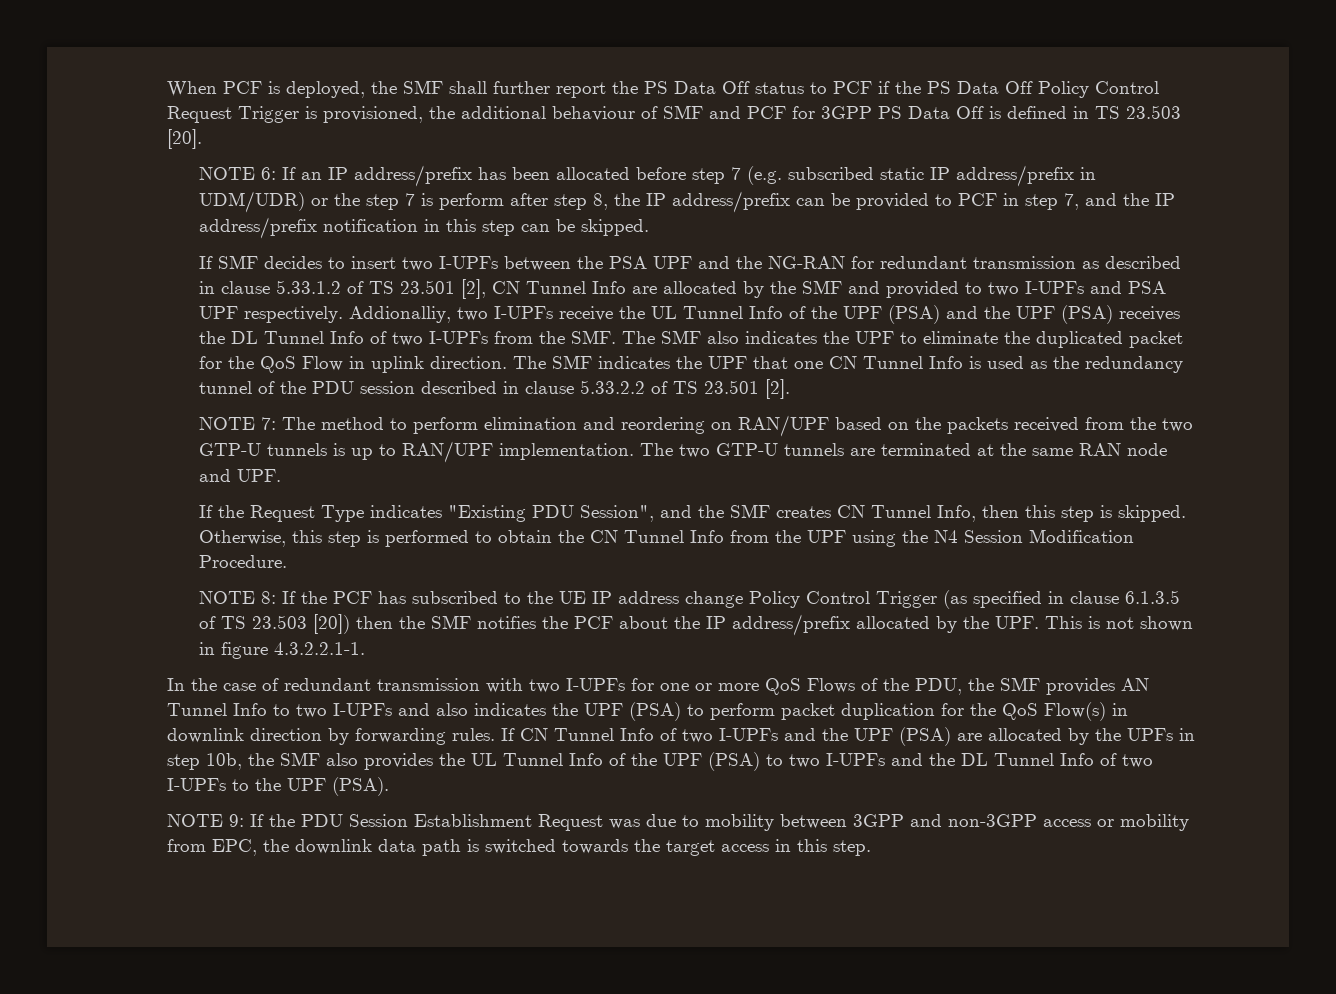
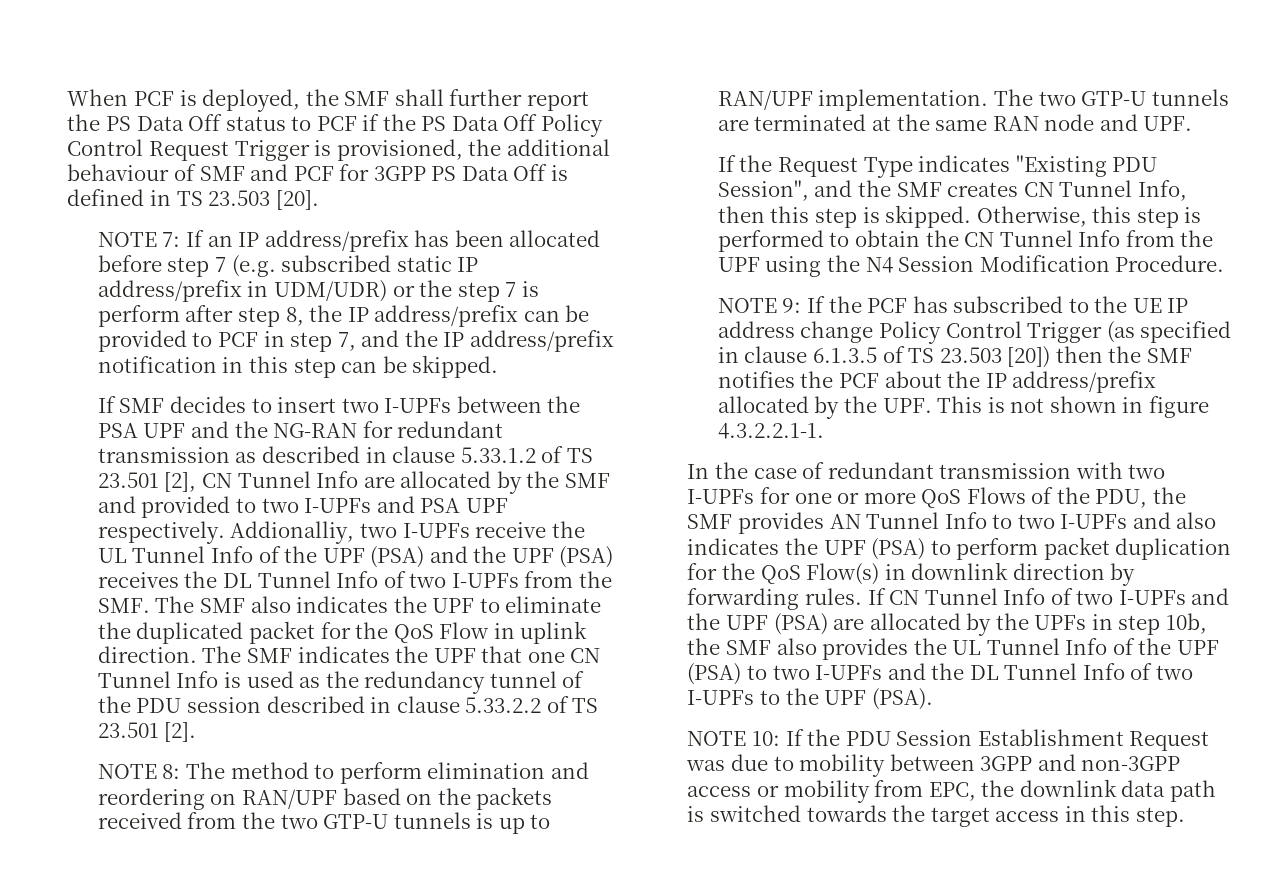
- NOTE 6: If an IP address/prefix has been allocated before step 7 (e.g. subscribed static IP address/prefix in UDM/UDR) or the step 7 is perform after step 8, the IP address/prefix can be provided to PCF in step 7, and the IP address/prefix notification in this step can be skipped.
+ NOTE 7: If an IP address/prefix has been allocated before step 7 (e.g. subscribed static IP address/prefix in UDM/UDR) or the step 7 is perform after step 8, the IP address/prefix can be provided to PCF in step 7, and the IP address/prefix notification in this step can be skipped.
- NOTE 7: The method to perform elimination and reordering on RAN/UPF based on the packets received from the two GTP-U tunnels is up to RAN/UPF implementation.
+ NOTE 8: The method to perform elimination and reordering on RAN/UPF based on the packets received from the two GTP-U tunnels is up to RAN/UPF implementation.
- NOTE 8: If the PCF has subscribed to the UE IP address change Policy Control Trigger (as specified in clause 6.1.3.5 of TS 23.503 [20]) then the SMF notifies the PCF about the IP address/prefix allocated by the UPF. This is not shown in figure 4.3.2.2.1-1.
+ NOTE 9: If the PCF has subscribed to the UE IP address change Policy Control Trigger (as specified in clause 6.1.3.5 of TS 23.503 [20]) then the SMF notifies the PCF about the IP address/prefix allocated by the UPF. This is not shown in figure 4.3.2.2.1-1.
- NOTE 9: If the PDU Session Establishment Request was due to mobility between 3GPP and non-3GPP access or mobility from EPC, the downlink data path is switched towards the target access in this step.
+ NOTE 10: If the PDU Session Establishment Request was due to mobility between 3GPP and non-3GPP access or mobility from EPC, the downlink data path is switched towards the target access in this step.

